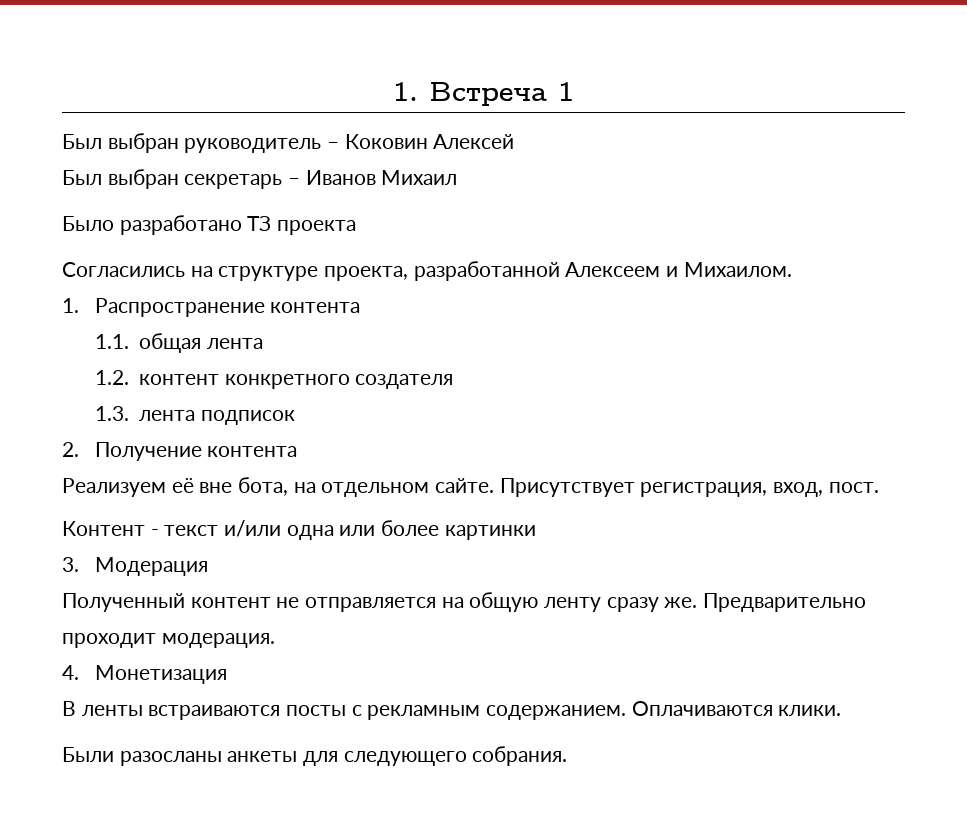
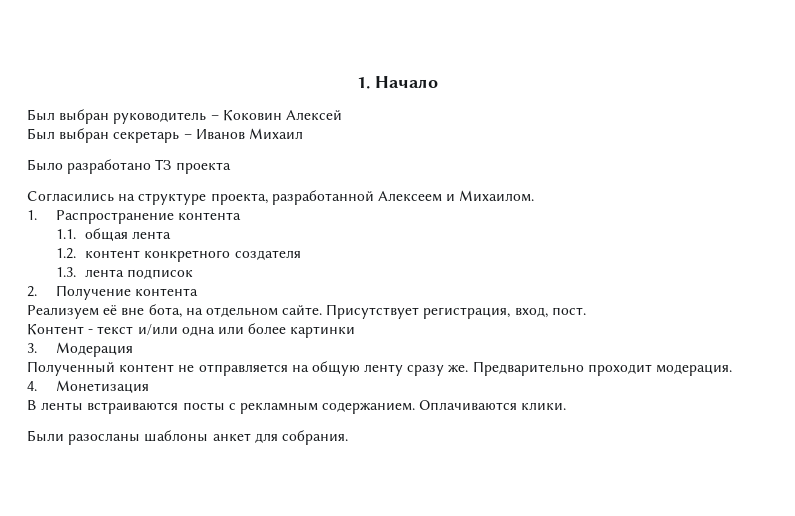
- 1. Встреча 1
+ 1. Начало
- Были разосланы анкеты для следующего собрания.
+ Были разосланы шаблоны анкет для собрания.

